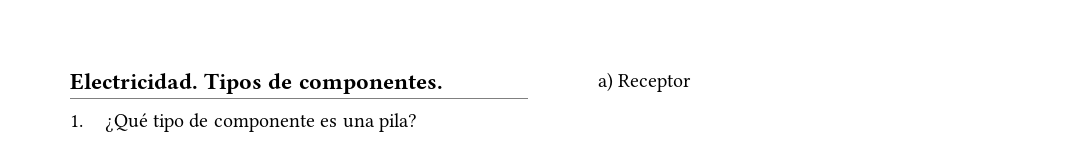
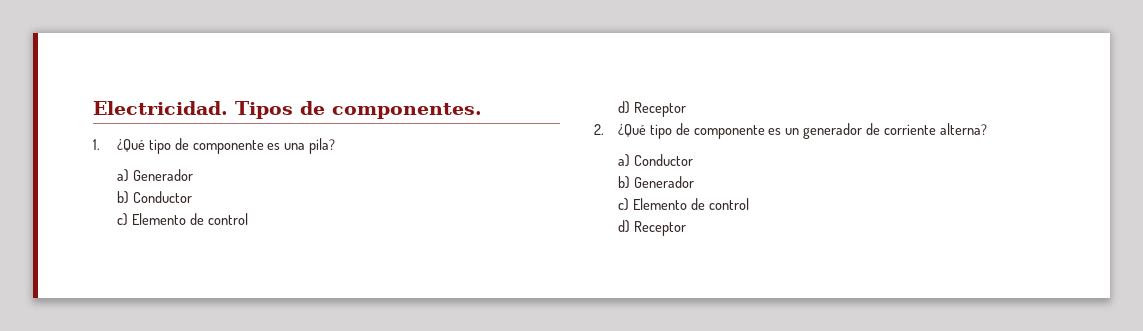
- a) Receptor
+ a) Generador
+ b) Conductor
+ c) Elemento de control
+ d) Receptor
+ 2. ¿Qué tipo de componente es un generador de corriente alterna?
+ a) Conductor
+ b) Generador
+ c) Elemento de control
+ d) Receptor

